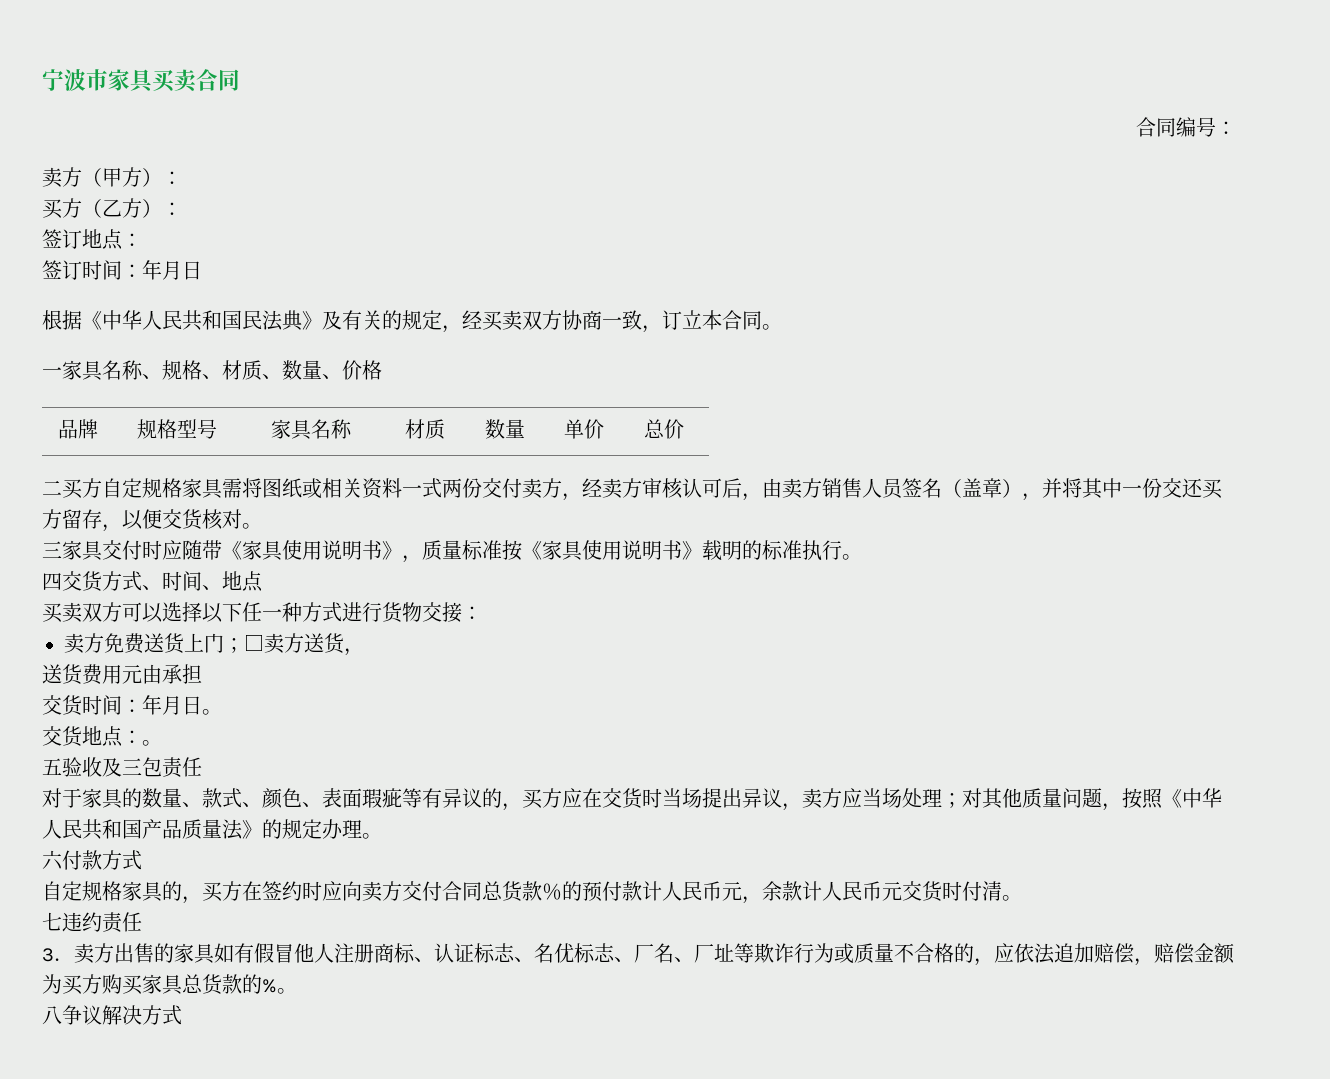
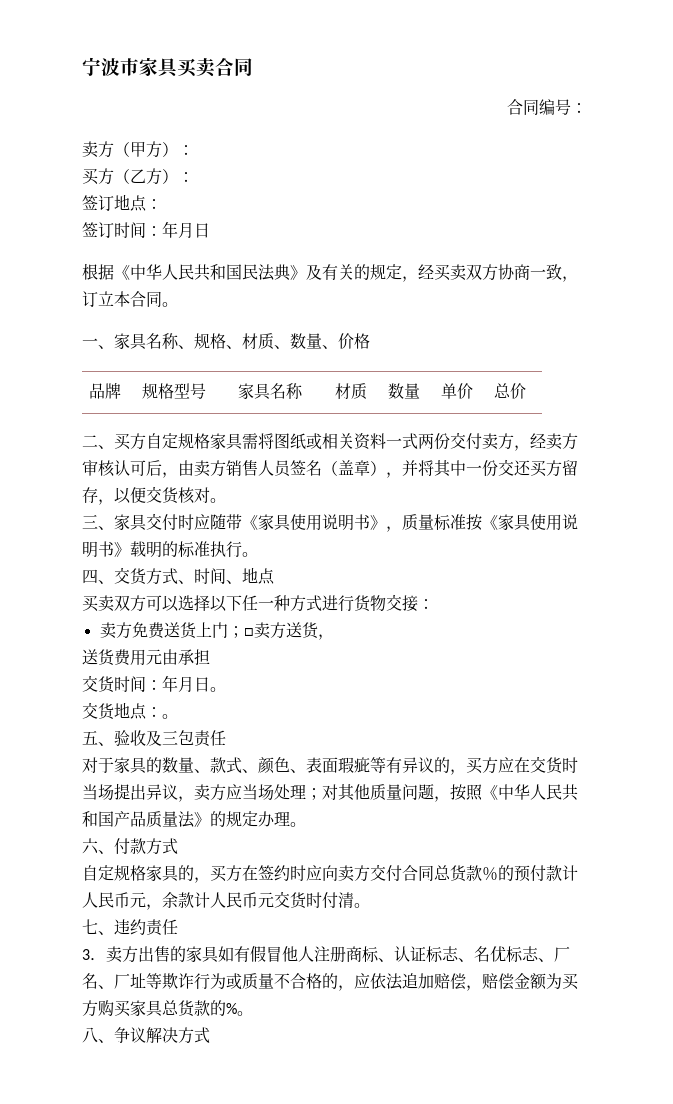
- 一家具名称、规格、材质、数量、价格
+ 一、家具名称、规格、材质、数量、价格
- 二买方自定规格家具需将图纸或相关资料一式两份交付卖方，经卖方审核认可后，由卖方销售人员签名（盖章），并将其中一份交还买方留存，以便交货核对。
+ 二、买方自定规格家具需将图纸或相关资料一式两份交付卖方，经卖方审核认可后，由卖方销售人员签名（盖章），并将其中一份交还买方留存，以便交货核对。
- 三家具交付时应随带《家具使用说明书》，质量标准按《家具使用说明书》载明的标准执行。
+ 三、家具交付时应随带《家具使用说明书》，质量标准按《家具使用说明书》载明的标准执行。
- 四交货方式、时间、地点
+ 四、交货方式、时间、地点
- 五验收及三包责任
+ 五、验收及三包责任
- 六付款方式
+ 六、付款方式
- 七违约责任
+ 七、违约责任
- 八争议解决方式
+ 八、争议解决方式

